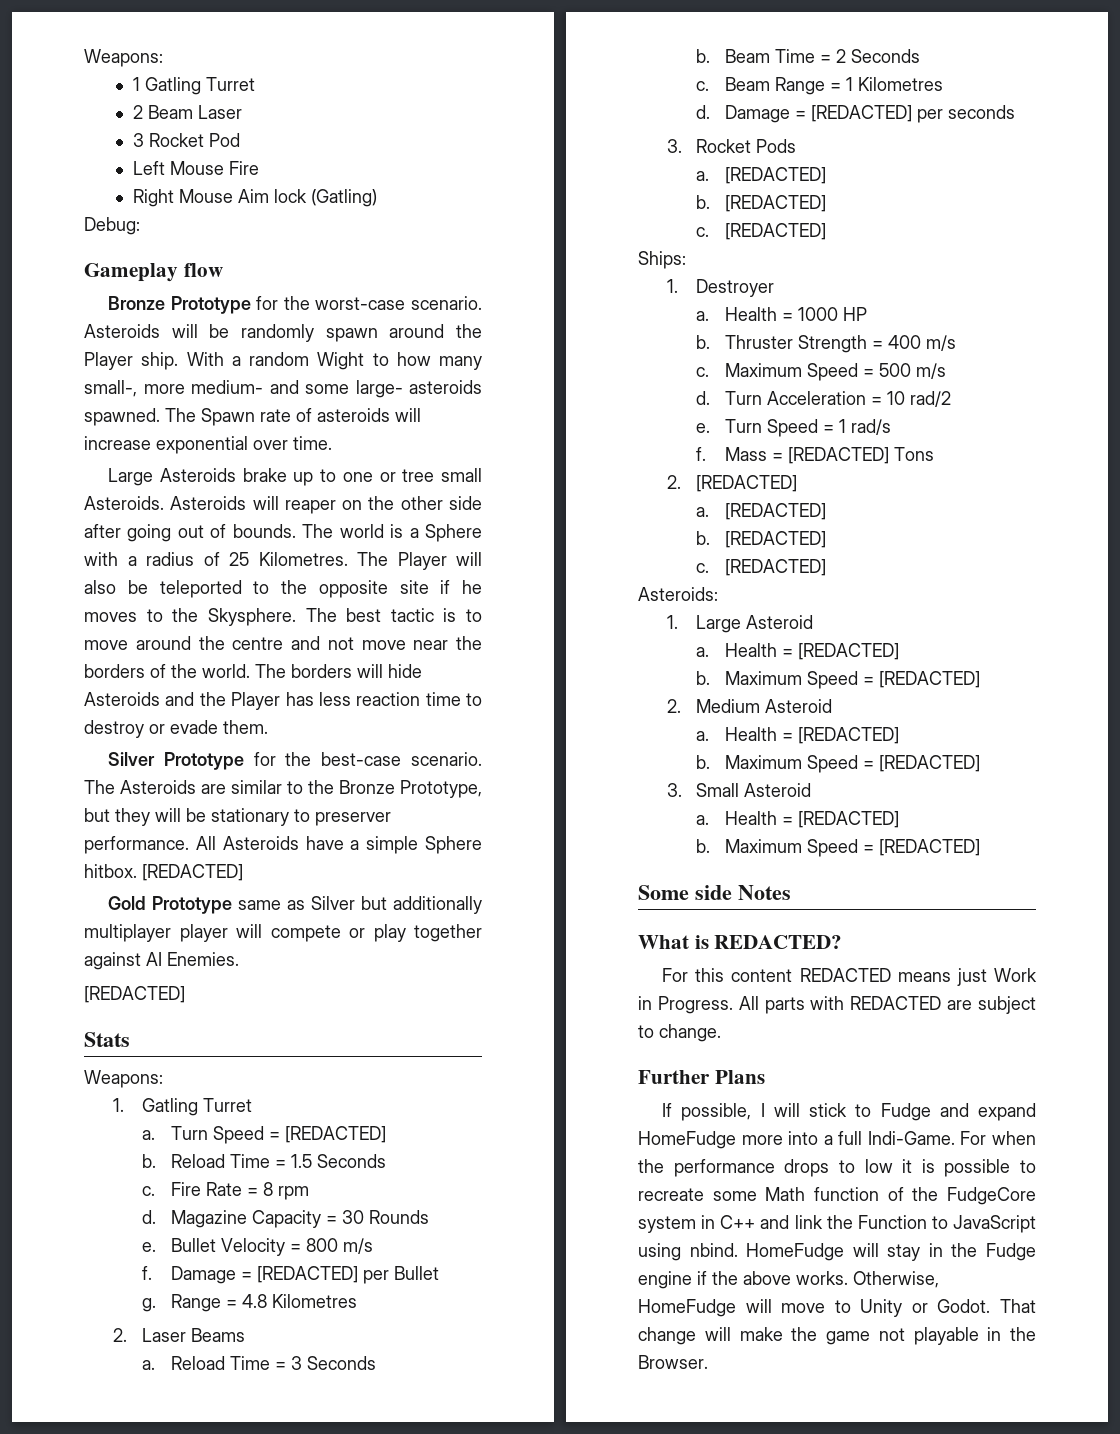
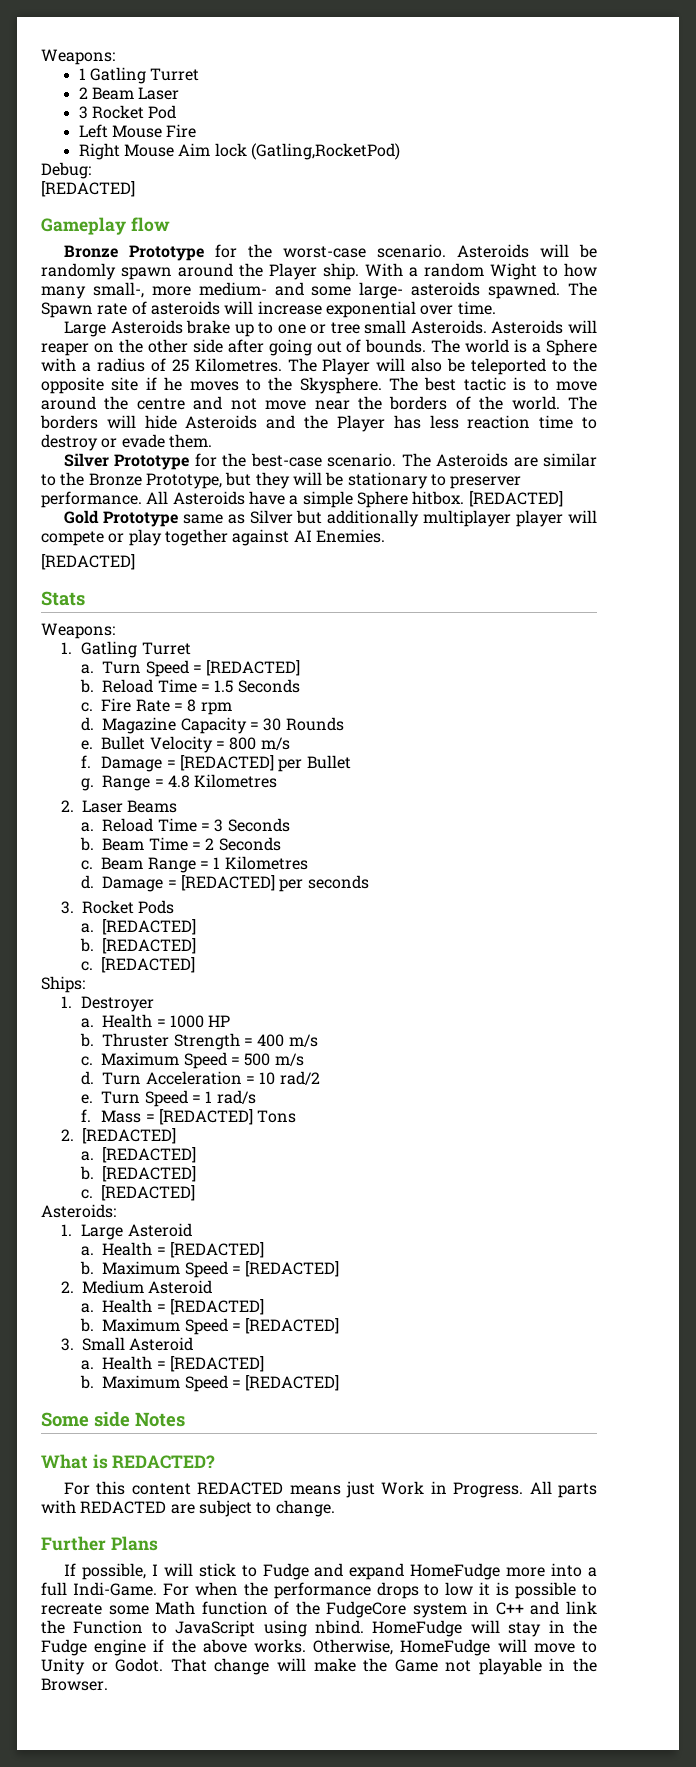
- Right Mouse Aim lock (Gatling)
+ Right Mouse Aim lock (Gatling,RocketPod)
  Debug:
+ [REDACTED]
- That change will make the game not playable in the Browser.
+ That change will make the Game not playable in the Browser.

